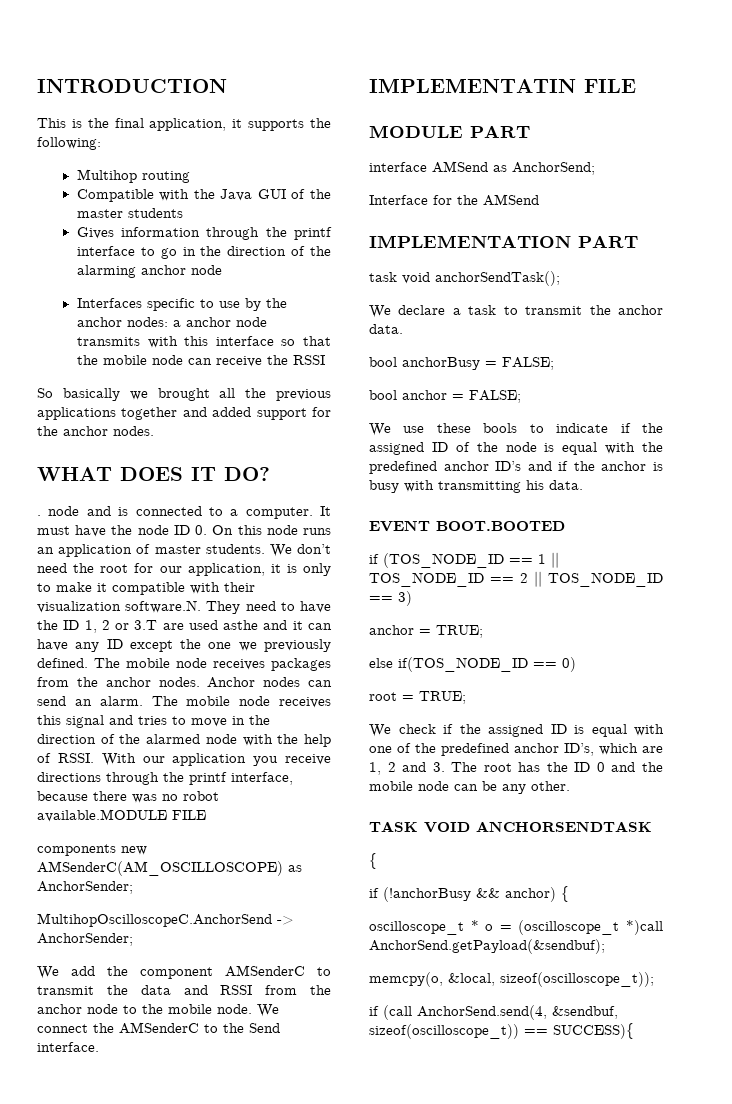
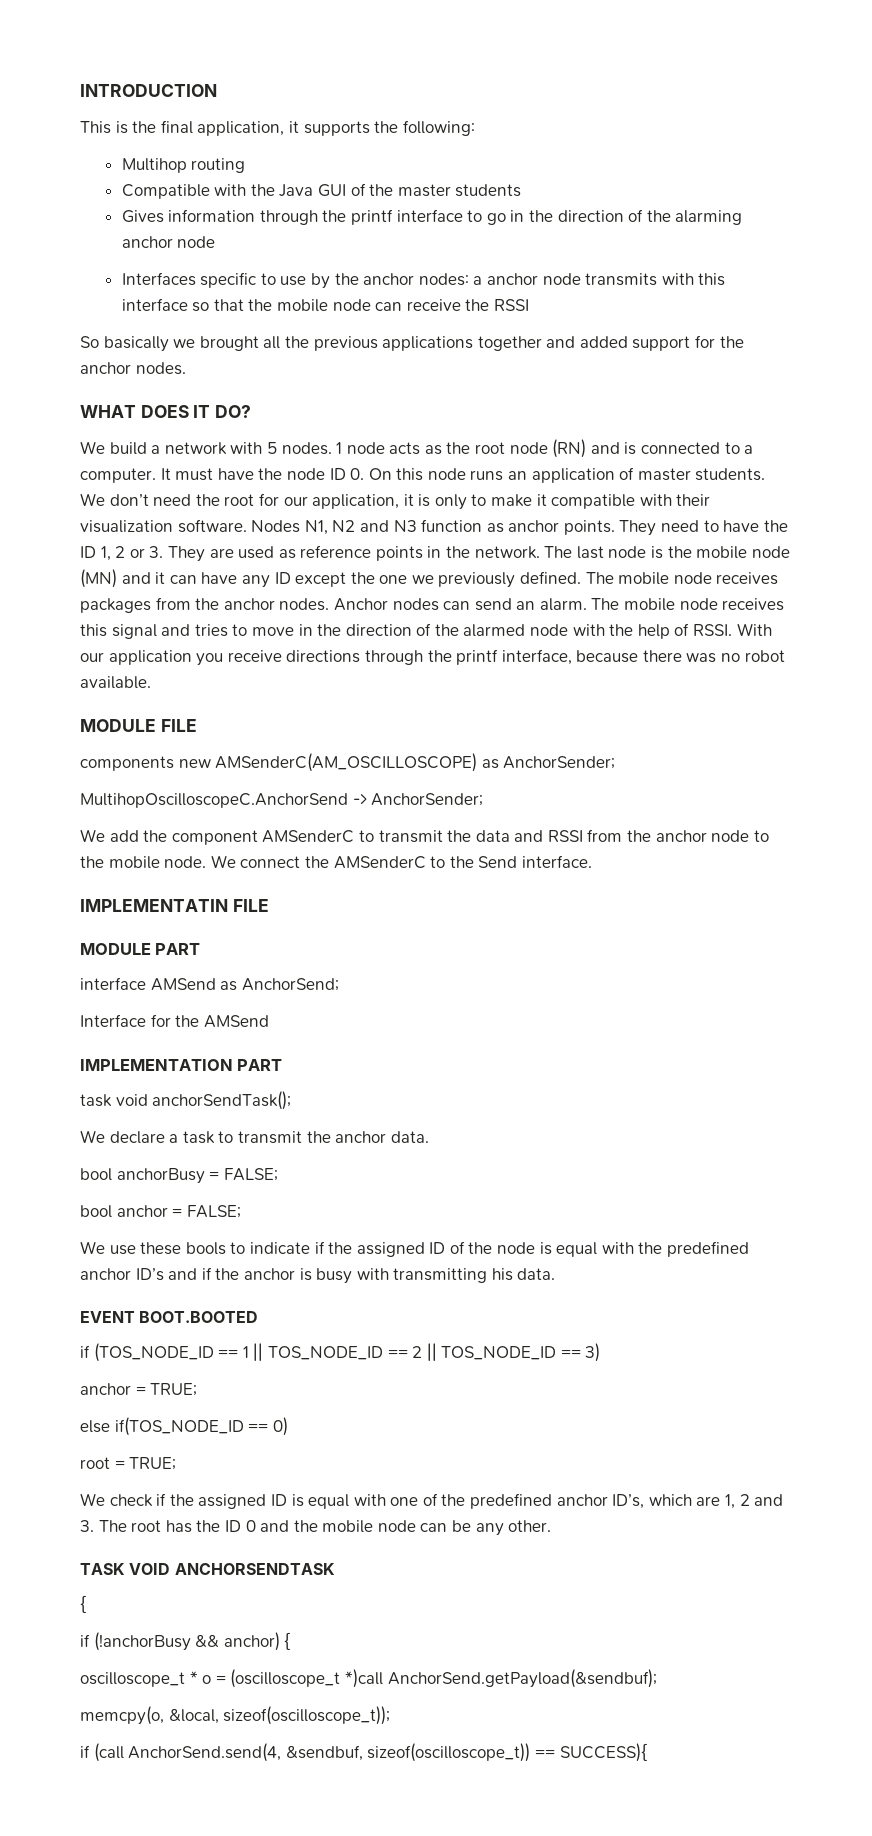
- . node and is connected to a computer.
+ We build a network with 5 nodes. 1 node acts as the root node (RN) and is connected to a computer.
- We don’t need the root for our application, it is only to make it compatible with their visualization software.N. They need to have the ID 1, 2 or 3.T are used asthe and it can have any ID except the one we previously defined.
+ We don’t need the root for our application, it is only to make it compatible with their visualization software. Nodes N1, N2 and N3 function as anchor points. They need to have the ID 1, 2 or 3. They are used as reference points in the network. The last node is the mobile node (MN) and it can have any ID except the one we previously defined.
- With our application you receive directions through the printf interface, because there was no robot available.MODULE FILE
+ With our application you receive directions through the printf interface, because there was no robot available.
+ MODULE FILE

